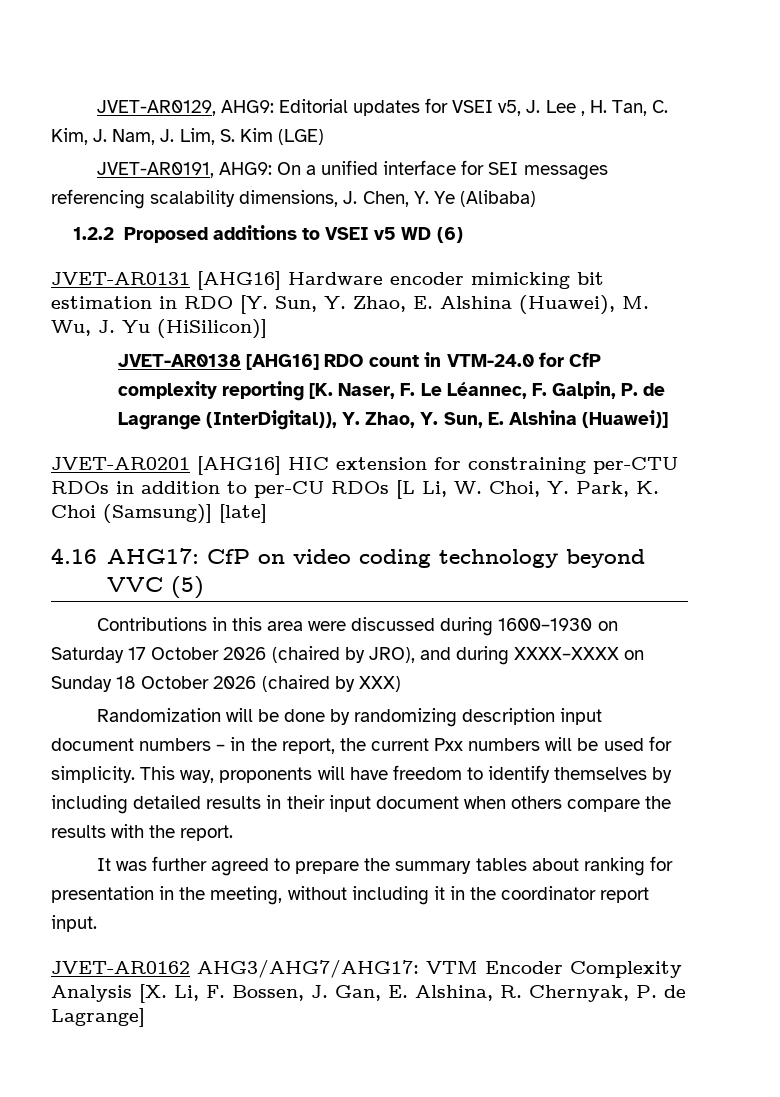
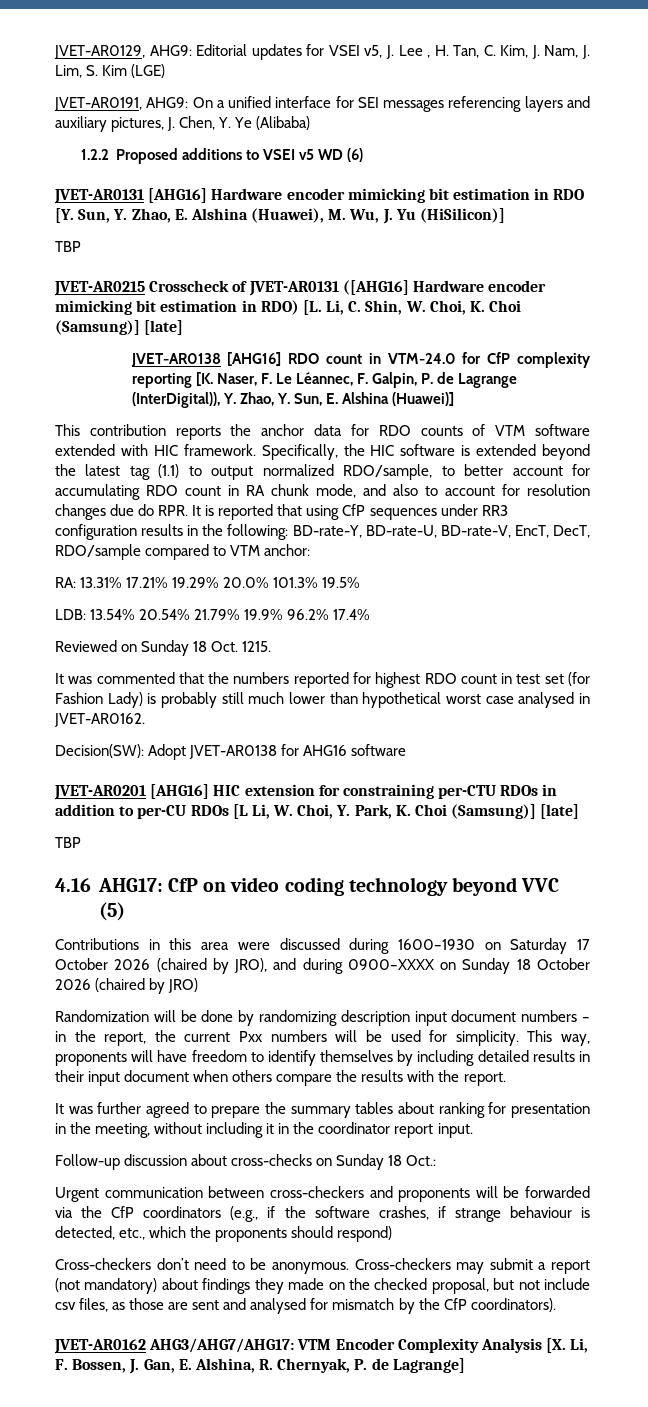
- JVET-AR0191, AHG9: On a unified interface for SEI messages referencing scalability dimensions, J. Chen, Y. Ye (Alibaba)
+ JVET-AR0191, AHG9: On a unified interface for SEI messages referencing layers and auxiliary pictures, J. Chen, Y. Ye (Alibaba)
  JVET-AR0131 [AHG16] Hardware encoder mimicking bit estimation in RDO [Y. Sun, Y. Zhao, E. Alshina (Huawei), M. Wu, J. Yu (HiSilicon)]
+ TBP
+ JVET-AR0215 Crosscheck of JVET-AR0131 ([AHG16] Hardware encoder mimicking bit estimation in RDO) [L. Li, C. Shin, W. Choi, K. Choi (Samsung)] [late]
+ This contribution reports the anchor data for RDO counts of VTM software extended with HIC framework. Specifically, the HIC software is extended beyond the latest tag (1.1) to output normalized RDO/sample, to better account for accumulating RDO count in RA chunk mode, and also to account for resolution changes due do RPR. It is reported that using CfP sequences under RR3 configuration results in the following: BD-rate-Y, BD-rate-U, BD-rate-V, EncT, DecT, RDO/sample compared to VTM anchor:
+ RA: 13.31% 17.21% 19.29% 20.0% 101.3% 19.5%
+ LDB: 13.54% 20.54% 21.79% 19.9% 96.2% 17.4%
+ Reviewed on Sunday 18 Oct. 1215.
+ It was commented that the numbers reported for highest RDO count in test set (for Fashion Lady) is probably still much lower than hypothetical worst case analysed in JVET-AR0162.
+ Decision(SW): Adopt JVET-AR0138 for AHG16 software
  JVET-AR0201 [AHG16] HIC extension for constraining per-CTU RDOs in addition to per-CU RDOs [L Li, W. Choi, Y. Park, K. Choi (Samsung)] [late]
+ TBP
- Contributions in this area were discussed during 1600–1930 on Saturday 17 October 2026 (chaired by JRO), and during XXXX–XXXX on Sunday 18 October 2026 (chaired by XXX)
+ Contributions in this area were discussed during 1600–1930 on Saturday 17 October 2026 (chaired by JRO), and during 0900–XXXX on Sunday 18 October 2026 (chaired by JRO)
+ Follow-up discussion about cross-checks on Sunday 18 Oct.:
+ Urgent communication between cross-checkers and proponents will be forwarded via the CfP coordinators (e.g., if the software crashes, if strange behaviour is detected, etc., which the proponents should respond)
+ Cross-checkers don’t need to be anonymous. Cross-checkers may submit a report (not mandatory) about findings they made on the checked proposal, but not include csv files, as those are sent and analysed for mismatch by the CfP coordinators).

